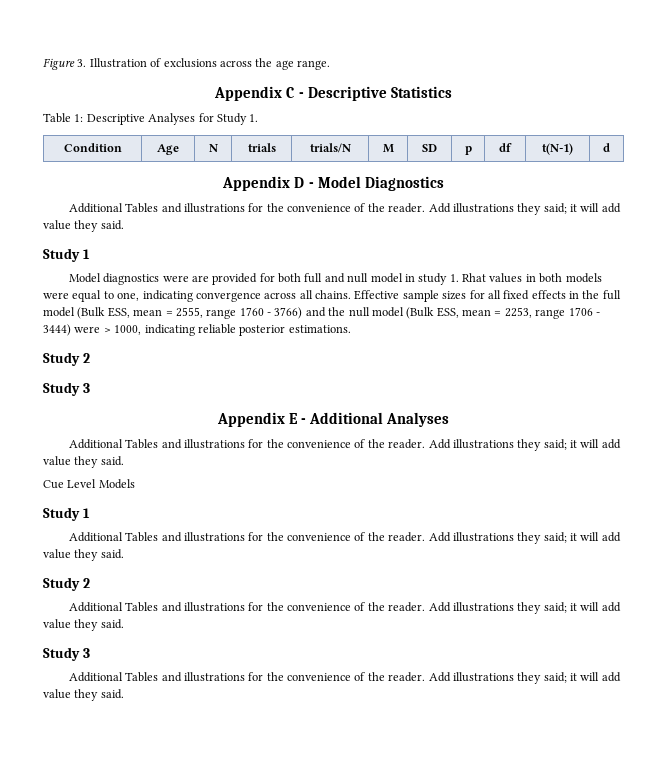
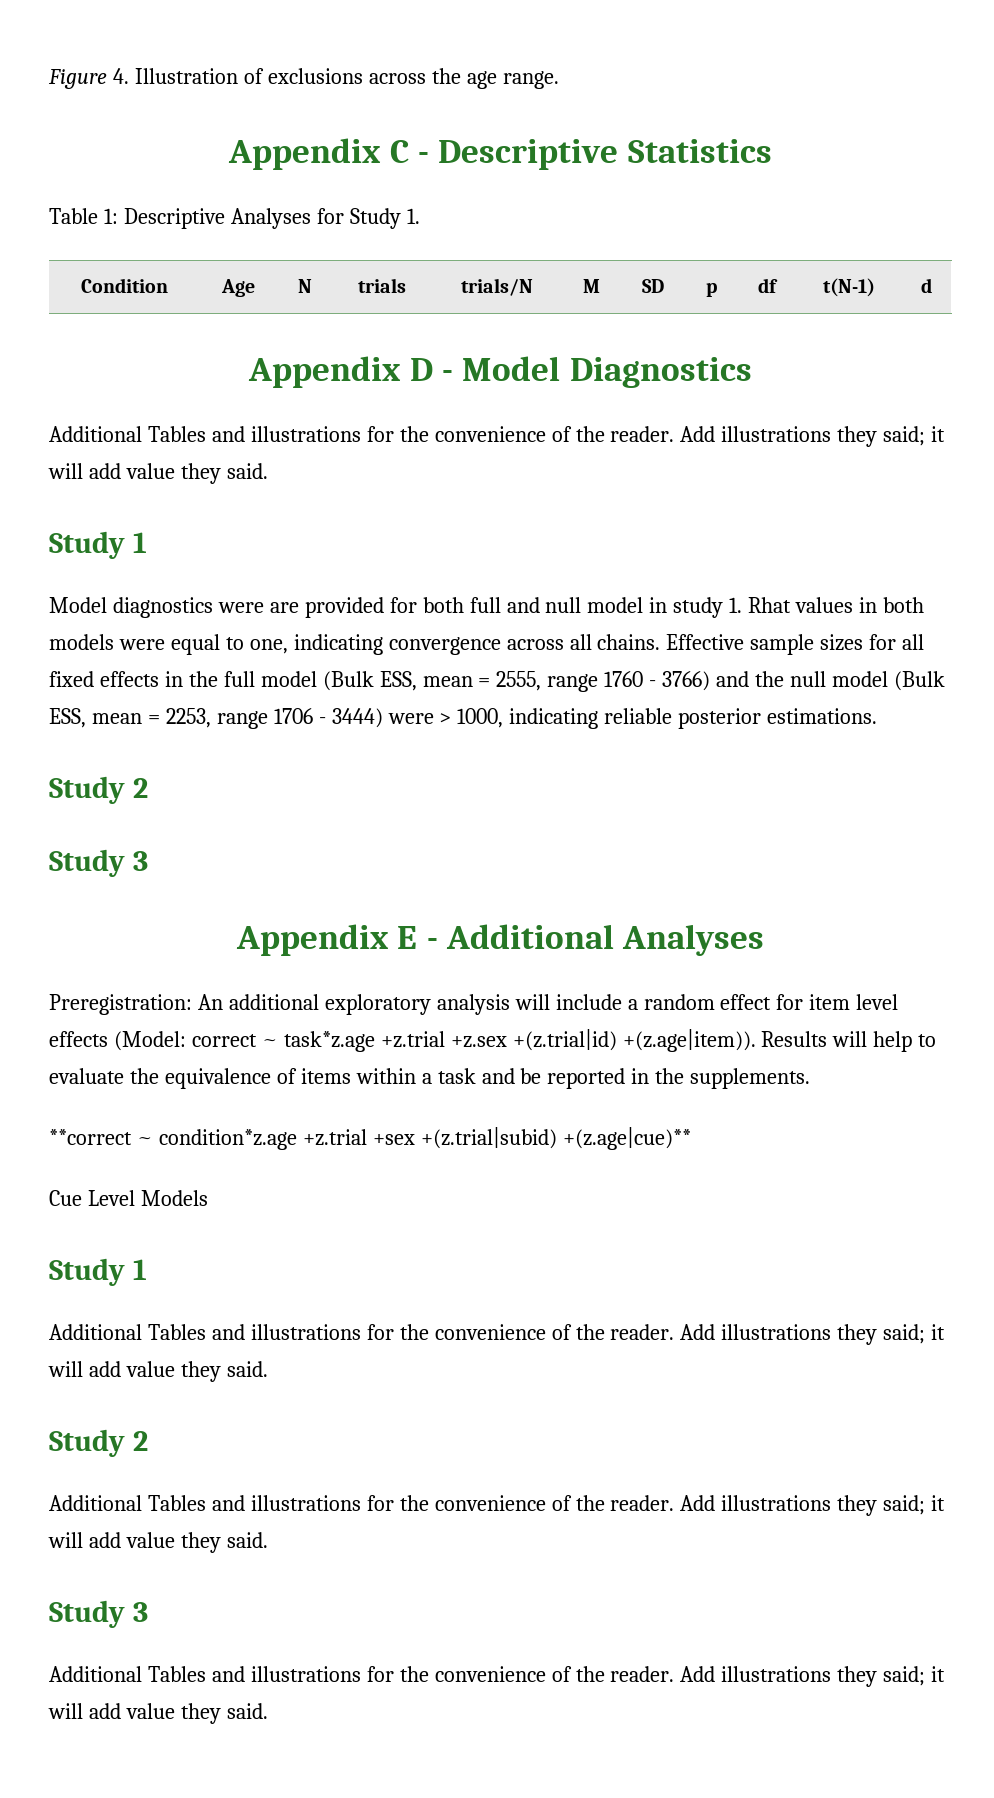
- Figure 3. Illustration of exclusions across the age range.
+ Figure 4. Illustration of exclusions across the age range.
  Appendix E - Additional Analyses
- Additional Tables and illustrations for the convenience of the reader. Add illustrations they said; it will add value they said.
+ Preregistration: An additional exploratory analysis will include a random effect for item level effects (Model: correct ~ task*z.age +z.trial +z.sex +(z.trial|id) +(z.age|item)). Results will help to evaluate the equivalence of items within a task and be reported in the supplements.
+ **correct ~ condition*z.age +z.trial +sex +(z.trial|subid) +(z.age|cue)**

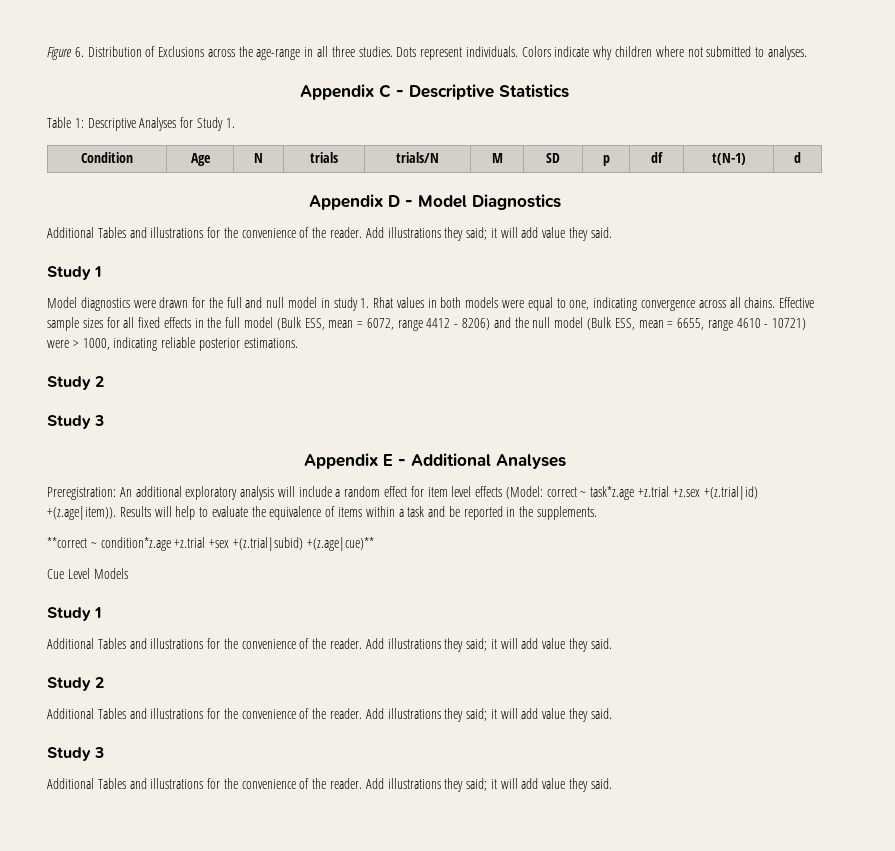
- Figure 4. Illustration of exclusions across the age range.
+ Figure 6. Distribution of Exclusions across the age-range in all three studies. Dots represent individuals. Colors indicate why children where not submitted to analyses.
- Model diagnostics were are provided for both full and null model in study 1. Rhat values in both models were equal to one, indicating convergence across all chains.
+ Model diagnostics were drawn for the full and null model in study 1. Rhat values in both models were equal to one, indicating convergence across all chains.
- Effective sample sizes for all fixed effects in the full model (Bulk ESS, mean = 2555, range 1760 - 3766) and the null model (Bulk ESS, mean = 2253, range 1706 - 3444) were > 1000, indicating reliable posterior estimations.
+ Effective sample sizes for all fixed effects in the full model (Bulk ESS, mean = 6072, range 4412 - 8206) and the null model (Bulk ESS, mean = 6655, range 4610 - 10721) were > 1000, indicating reliable posterior estimations.

